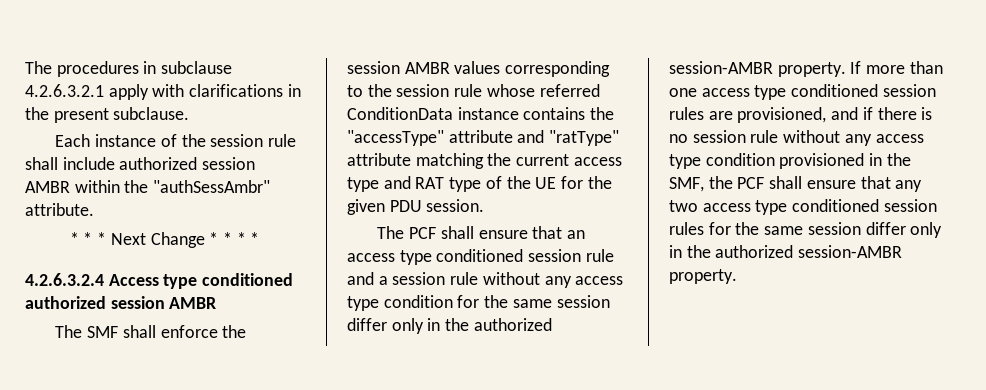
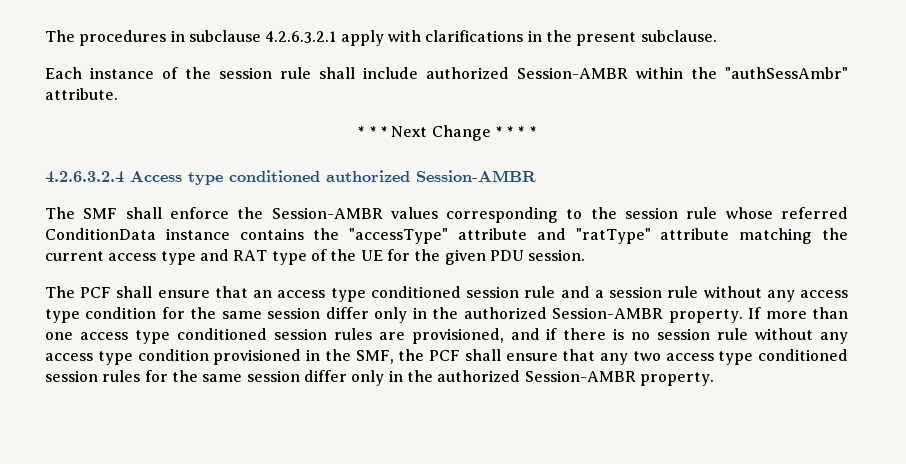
- Each instance of the session rule shall include authorized session AMBR within the "authSessAmbr" attribute.
+ Each instance of the session rule shall include authorized Session-AMBR within the "authSessAmbr" attribute.
- 4.2.6.3.2.4 Access type conditioned authorized session AMBR
+ 4.2.6.3.2.4 Access type conditioned authorized Session-AMBR
- The SMF shall enforce the session AMBR values corresponding to the session rule whose referred ConditionData instance contains the "accessType" attribute and "ratType" attribute matching the current access type and RAT type of the UE for the given PDU session.
+ The SMF shall enforce the Session-AMBR values corresponding to the session rule whose referred ConditionData instance contains the "accessType" attribute and "ratType" attribute matching the current access type and RAT type of the UE for the given PDU session.
- The PCF shall ensure that an access type conditioned session rule and a session rule without any access type condition for the same session differ only in the authorized session-AMBR property.
+ The PCF shall ensure that an access type conditioned session rule and a session rule without any access type condition for the same session differ only in the authorized Session-AMBR property.
- If more than one access type conditioned session rules are provisioned, and if there is no session rule without any access type condition provisioned in the SMF, the PCF shall ensure that any two access type conditioned session rules for the same session differ only in the authorized session-AMBR property.
+ If more than one access type conditioned session rules are provisioned, and if there is no session rule without any access type condition provisioned in the SMF, the PCF shall ensure that any two access type conditioned session rules for the same session differ only in the authorized Session-AMBR property.

